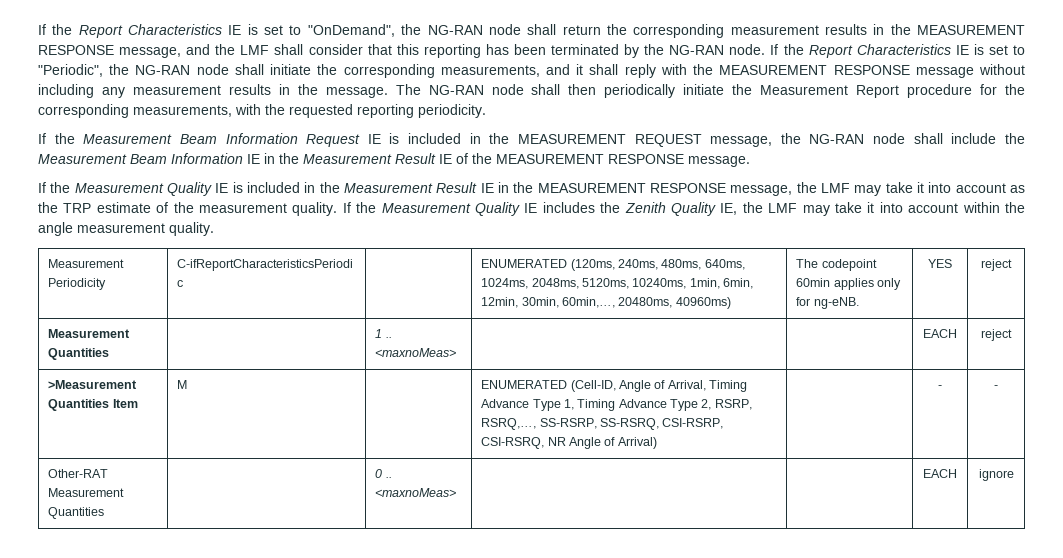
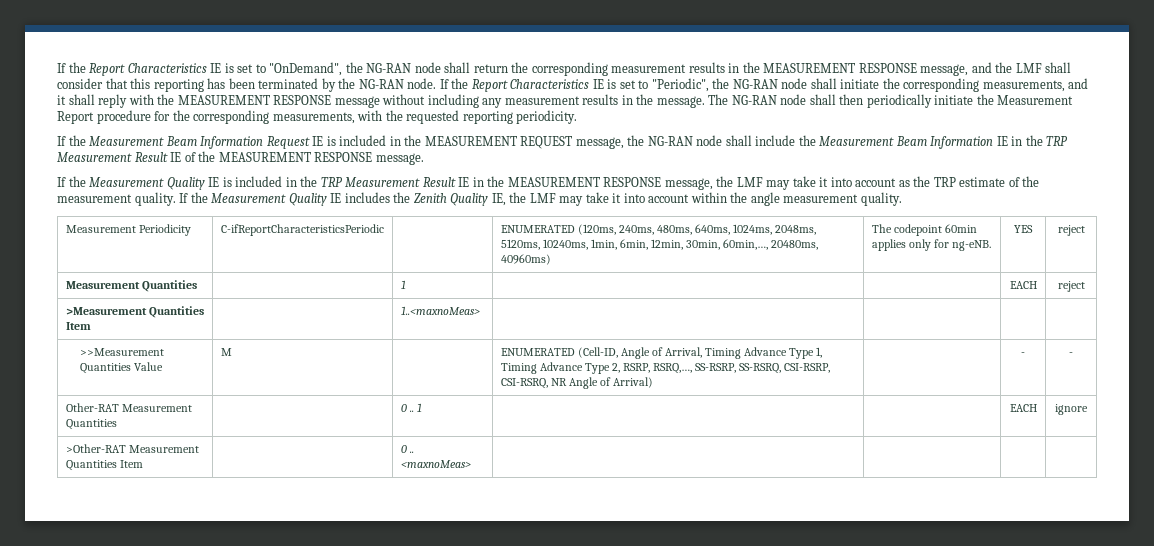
- If the Measurement Beam Information Request IE is included in the MEASUREMENT REQUEST message, the NG-RAN node shall include the Measurement Beam Information IE in the Measurement Result IE of the MEASUREMENT RESPONSE message.
+ If the Measurement Beam Information Request IE is included in the MEASUREMENT REQUEST message, the NG-RAN node shall include the Measurement Beam Information IE in the TRP Measurement Result IE of the MEASUREMENT RESPONSE message.
- If the Measurement Quality IE is included in the Measurement Result IE in the MEASUREMENT RESPONSE message, the LMF may take it into account as the TRP estimate of the measurement quality.
+ If the Measurement Quality IE is included in the TRP Measurement Result IE in the MEASUREMENT RESPONSE message, the LMF may take it into account as the TRP estimate of the measurement quality.
- Measurement Quantities | | 1 .. <maxnoMeas> | | | EACH | reject
+ Measurement Quantities | | 1 | | | EACH | reject
- >Measurement Quantities Item | M | | ENUMERATED (Cell-ID, Angle of Arrival, Timing Advance Type 1, Timing Advance Type 2, RSRP, RSRQ,…, SS-RSRP, SS-RSRQ, CSI-RSRP, CSI-RSRQ, NR Angle of Arrival) | | - | -
+ >Measurement Quantities Item | | 1..<maxnoMeas> | | | |
+ >>Measurement Quantities Value | M | | ENUMERATED (Cell-ID, Angle of Arrival, Timing Advance Type 1, Timing Advance Type 2, RSRP, RSRQ,…, SS-RSRP, SS-RSRQ, CSI-RSRP, CSI-RSRQ, NR Angle of Arrival) | | - | -
- Other-RAT Measurement Quantities | | 0 .. <maxnoMeas> | | | EACH | ignore
+ Other-RAT Measurement Quantities | | 0 .. 1 | | | EACH | ignore
+ >Other-RAT Measurement Quantities Item | | 0 .. <maxnoMeas> | | | |

